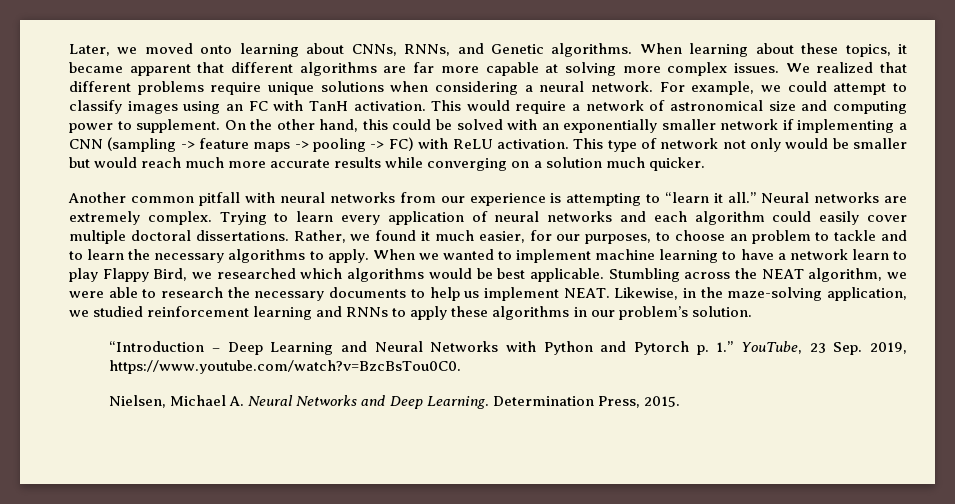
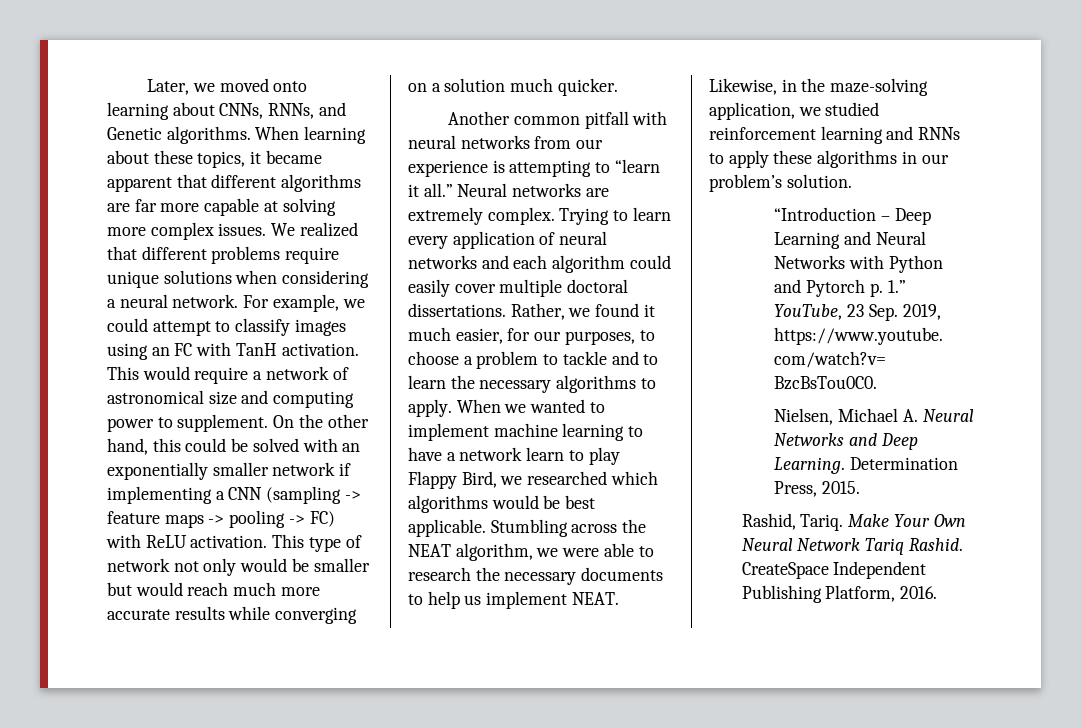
- Rather, we found it much easier, for our purposes, to choose an problem to tackle and to learn the necessary algorithms to apply.
+ Rather, we found it much easier, for our purposes, to choose a problem to tackle and to learn the necessary algorithms to apply.
+ Rashid, Tariq. Make Your Own Neural Network Tariq Rashid. CreateSpace Independent Publishing Platform, 2016.

